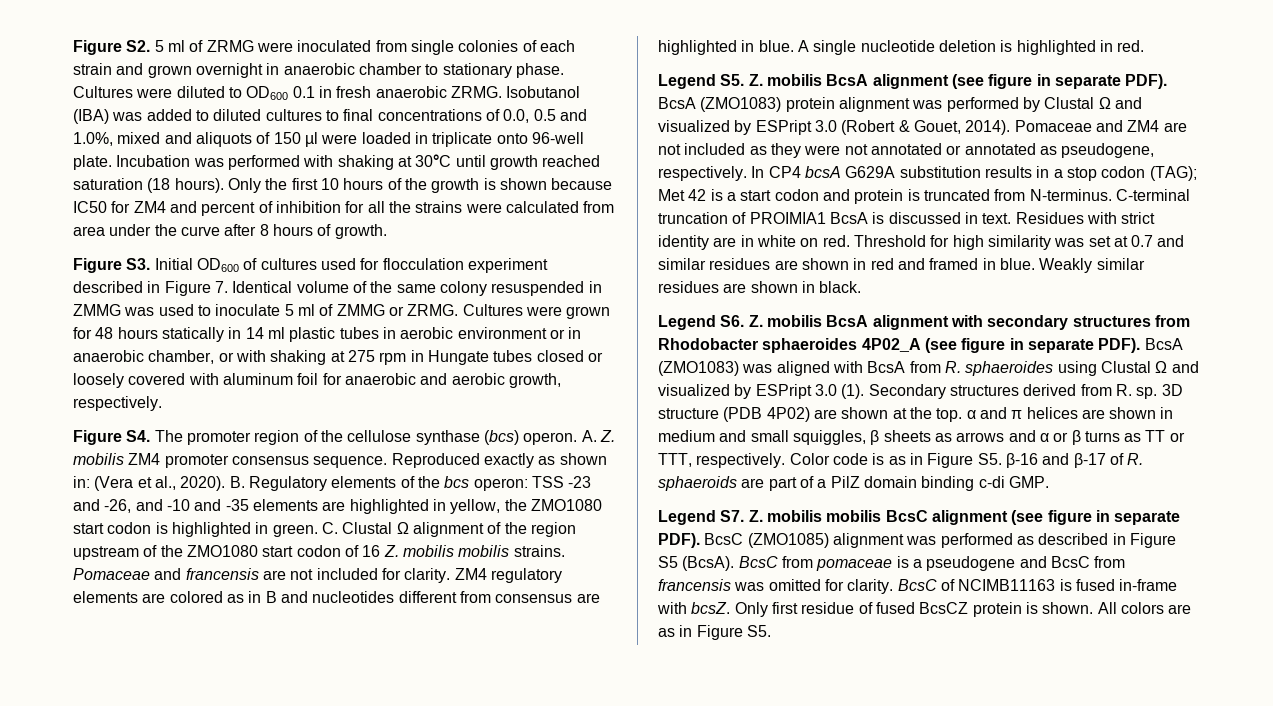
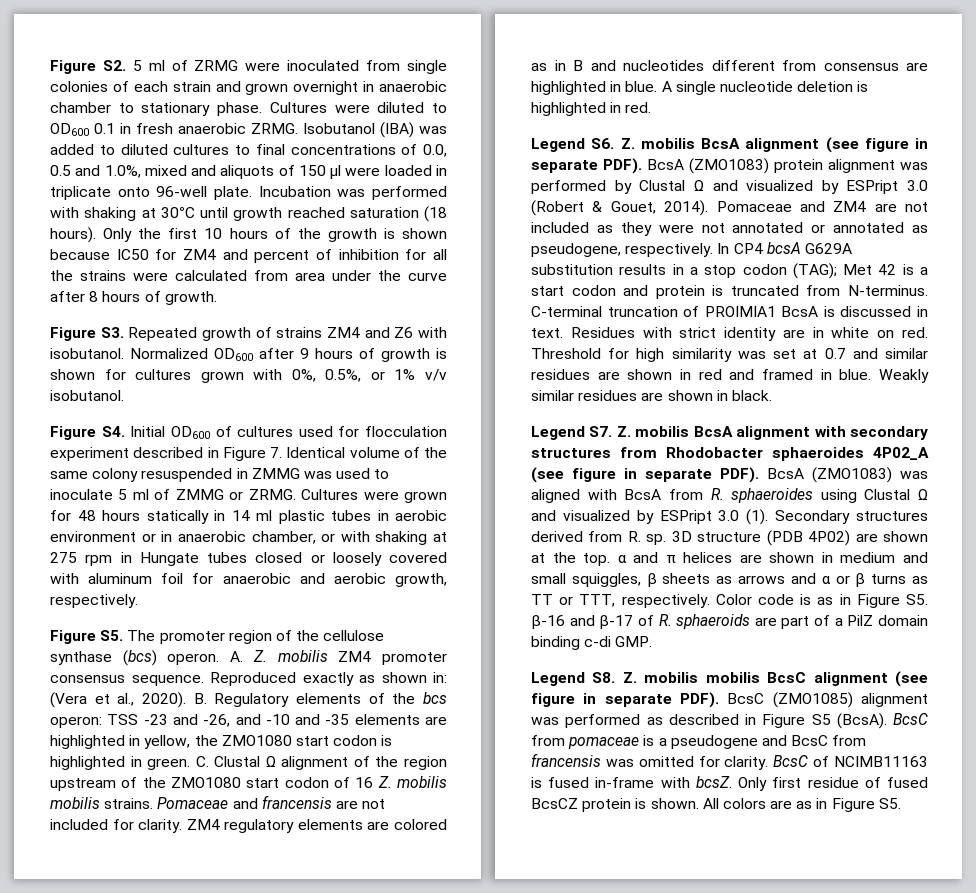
- Figure S3. Initial OD600 of cultures used for flocculation experiment described in Figure 7. Identical volume of the same colony resuspended in ZMMG was used to inoculate 5 ml of ZMMG or ZRMG.
+ Figure S3. Repeated growth of strains ZM4 and Z6 with isobutanol. Normalized OD600 after 9 hours of growth is shown for cultures grown with 0%, 0.5%, or 1% v/v isobutanol.
+ Figure S4. Initial OD600 of cultures used for flocculation experiment described in Figure 7. Identical volume of the same colony resuspended in ZMMG was used to inoculate 5 ml of ZMMG or ZRMG.
- Figure S4. The promoter region of the cellulose synthase (bcs) operon.
+ Figure S5. The promoter region of the cellulose synthase (bcs) operon.
- Legend S5. Z. mobilis BcsA alignment (see figure in separate PDF).
+ Legend S6. Z. mobilis BcsA alignment (see figure in separate PDF).
- Legend S6. Z. mobilis BcsA alignment with secondary structures from Rhodobacter sphaeroides 4P02_A (see figure in separate PDF).
+ Legend S7. Z. mobilis BcsA alignment with secondary structures from Rhodobacter sphaeroides 4P02_A (see figure in separate PDF).
- Legend S7. Z. mobilis mobilis BcsC alignment (see figure in separate PDF).
+ Legend S8. Z. mobilis mobilis BcsC alignment (see figure in separate PDF).

